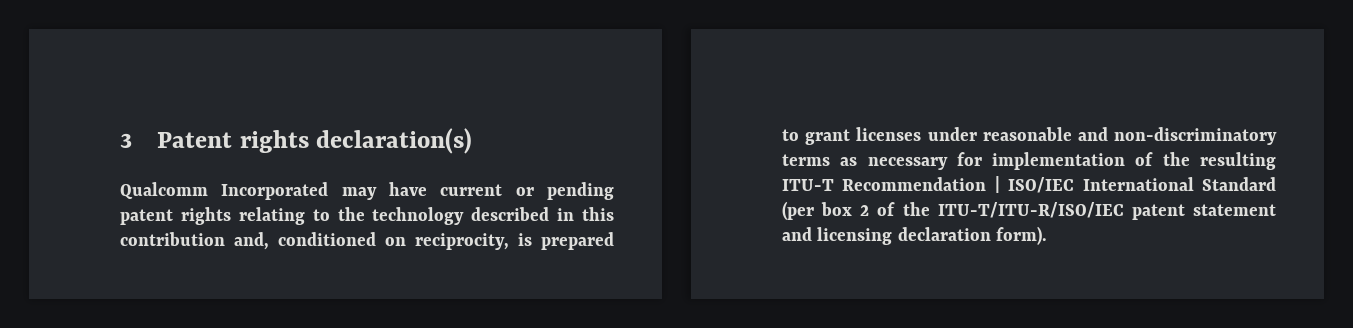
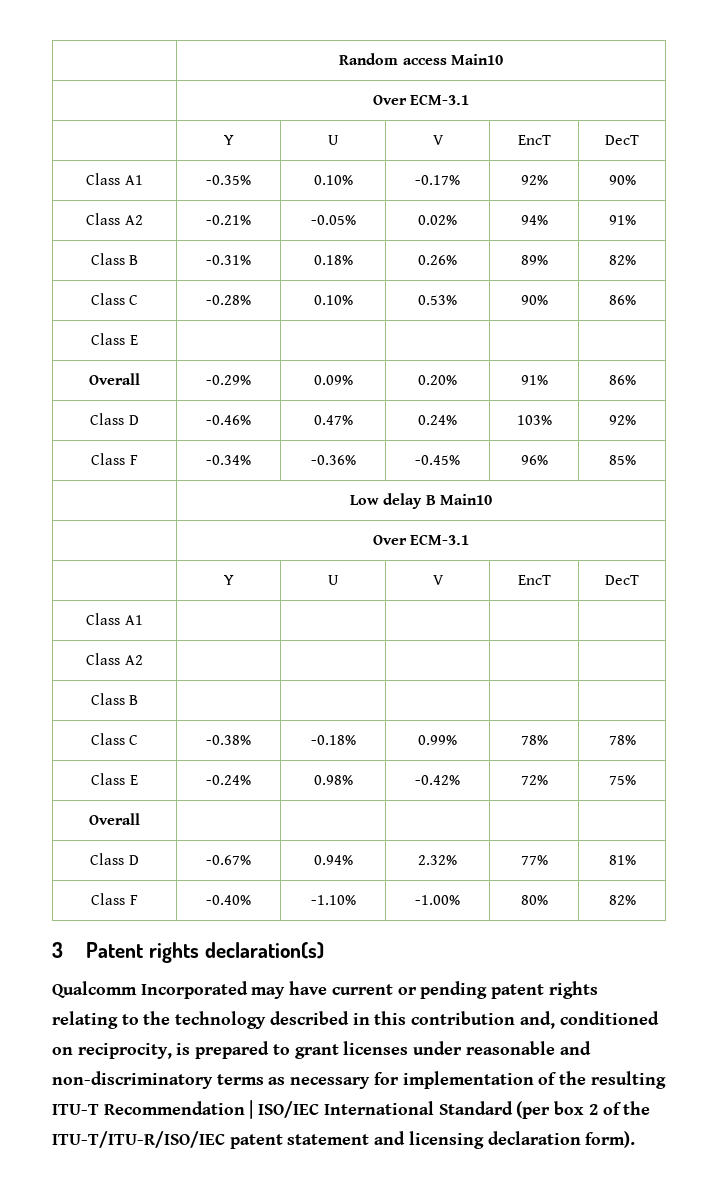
+ | Random access Main10
+ | Over ECM-3.1
+ | Y | U | V | EncT | DecT
+ Class A1 | -0.35% | 0.10% | -0.17% | 92% | 90%
+ Class A2 | -0.21% | -0.05% | 0.02% | 94% | 91%
+ Class B | -0.31% | 0.18% | 0.26% | 89% | 82%
+ Class C | -0.28% | 0.10% | 0.53% | 90% | 86%
+ Class E | | | | |
+ Overall | -0.29% | 0.09% | 0.20% | 91% | 86%
+ Class D | -0.46% | 0.47% | 0.24% | 103% | 92%
+ Class F | -0.34% | -0.36% | -0.45% | 96% | 85%
+ | Low delay B Main10
+ | Over ECM-3.1
+ | Y | U | V | EncT | DecT
+ Class A1 | | | | |
+ Class A2 | | | | |
+ Class B | | | | |
+ Class C | -0.38% | -0.18% | 0.99% | 78% | 78%
+ Class E | -0.24% | 0.98% | -0.42% | 72% | 75%
+ Overall | | | | |
+ Class D | -0.67% | 0.94% | 2.32% | 77% | 81%
+ Class F | -0.40% | -1.10% | -1.00% | 80% | 82%

